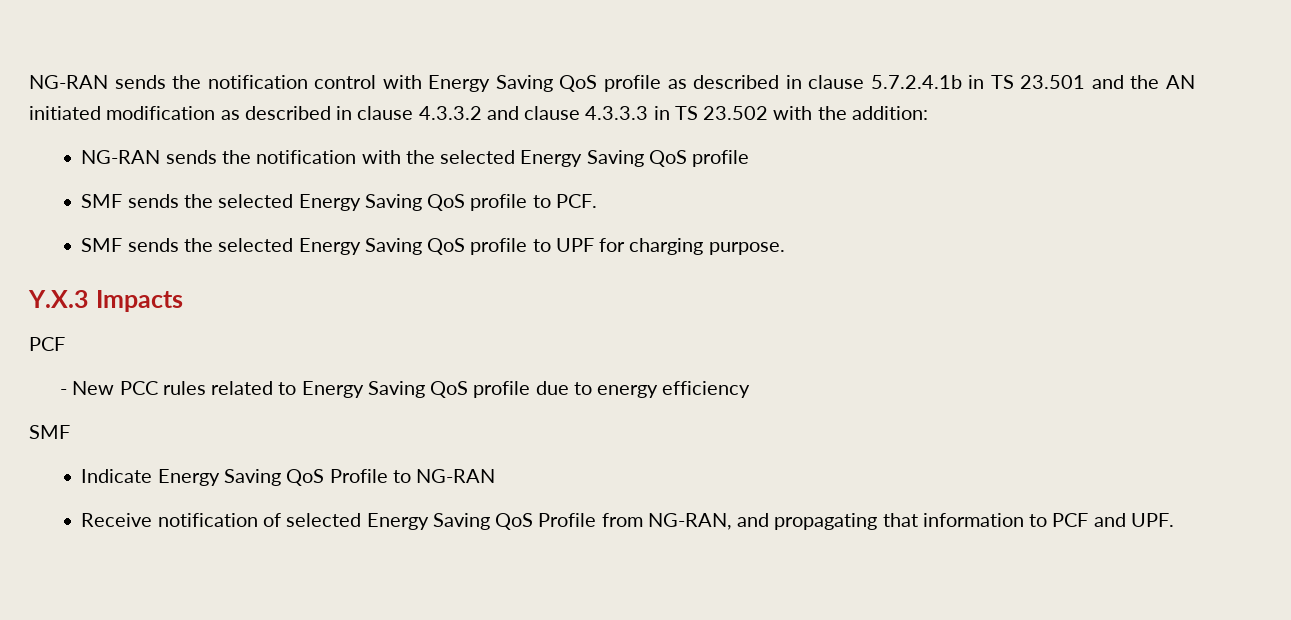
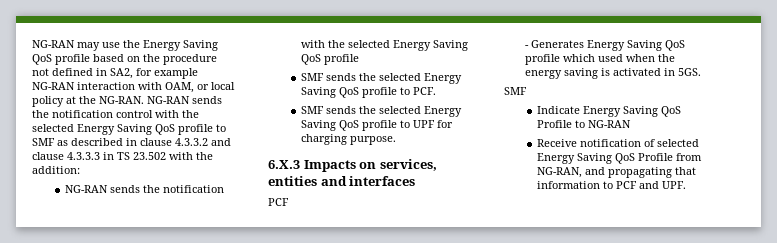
- NG-RAN sends the notification control with Energy Saving QoS profile as described in clause 5.7.2.4.1b in TS 23.501 and the AN initiated modification as described in clause 4.3.3.2 and clause 4.3.3.3 in TS 23.502 with the addition:
+ NG-RAN may use the Energy Saving QoS profile based on the procedure not defined in SA2, for example NG-RAN interaction with OAM, or local policy at the NG-RAN. NG-RAN sends the notification control with the selected Energy Saving QoS profile to SMF as described in clause 4.3.3.2 and clause 4.3.3.3 in TS 23.502 with the addition:
- Y.X.3 Impacts
+ 6.X.3 Impacts on services, entities and interfaces
  PCF
- - New PCC rules related to Energy Saving QoS profile due to energy efficiency
+ - Generates Energy Saving QoS profile which used when the energy saving is activated in 5GS.

